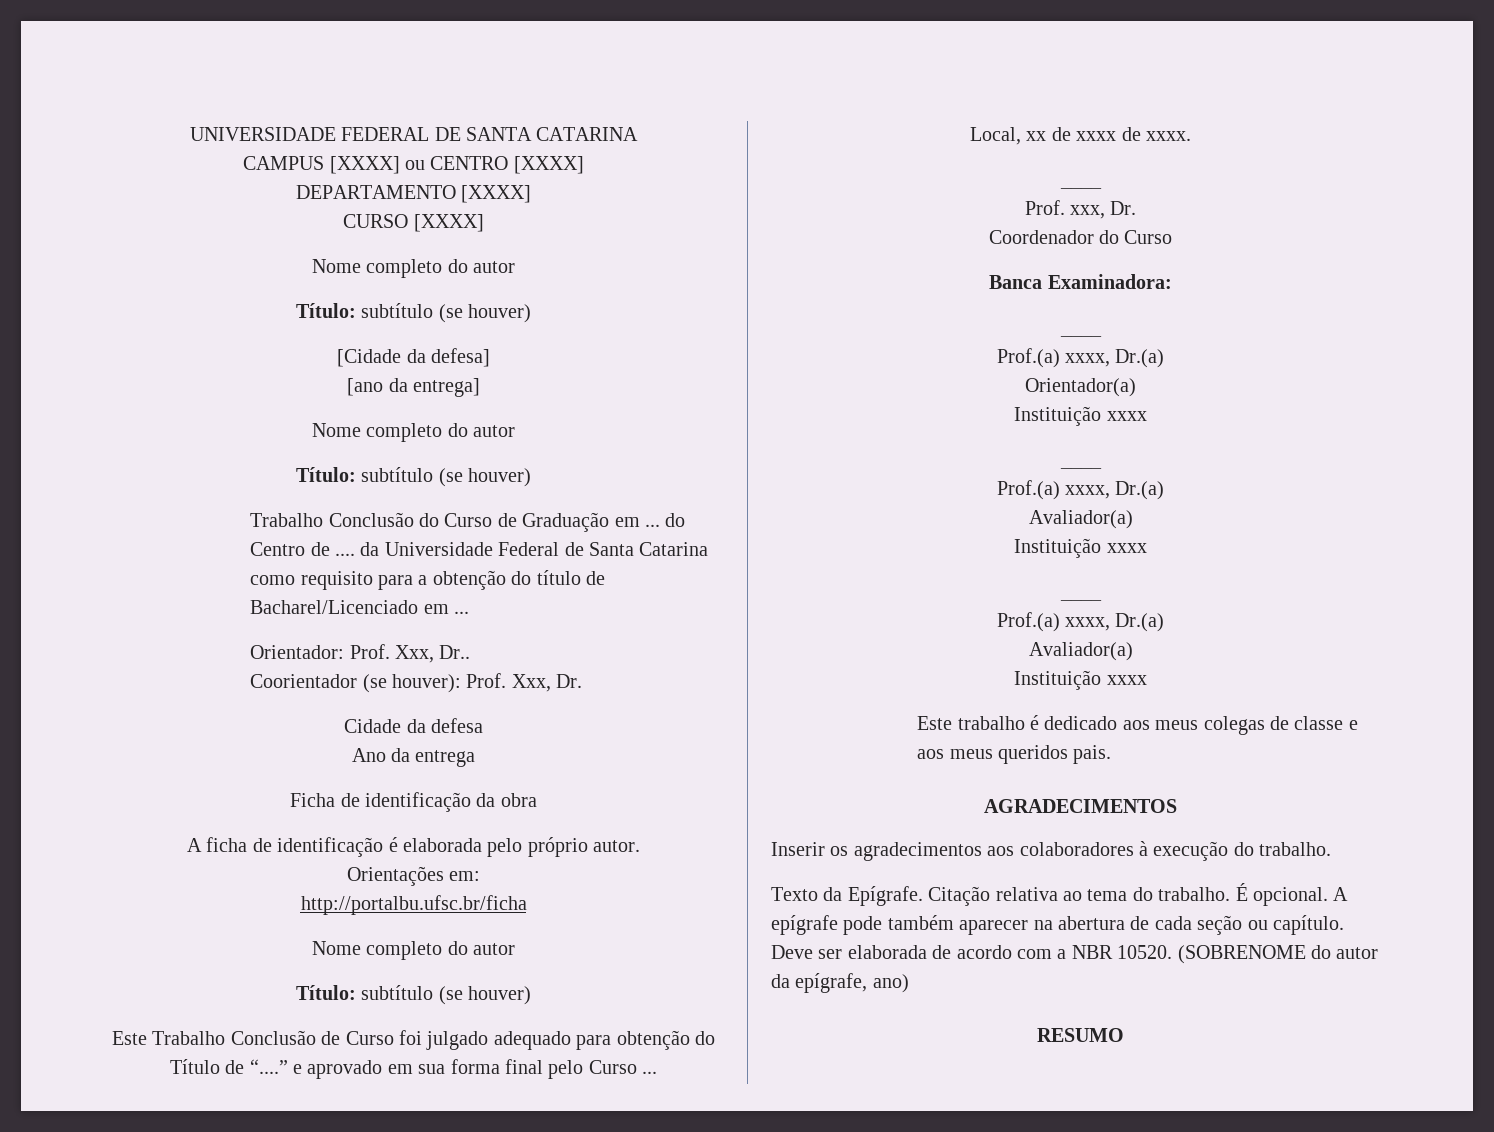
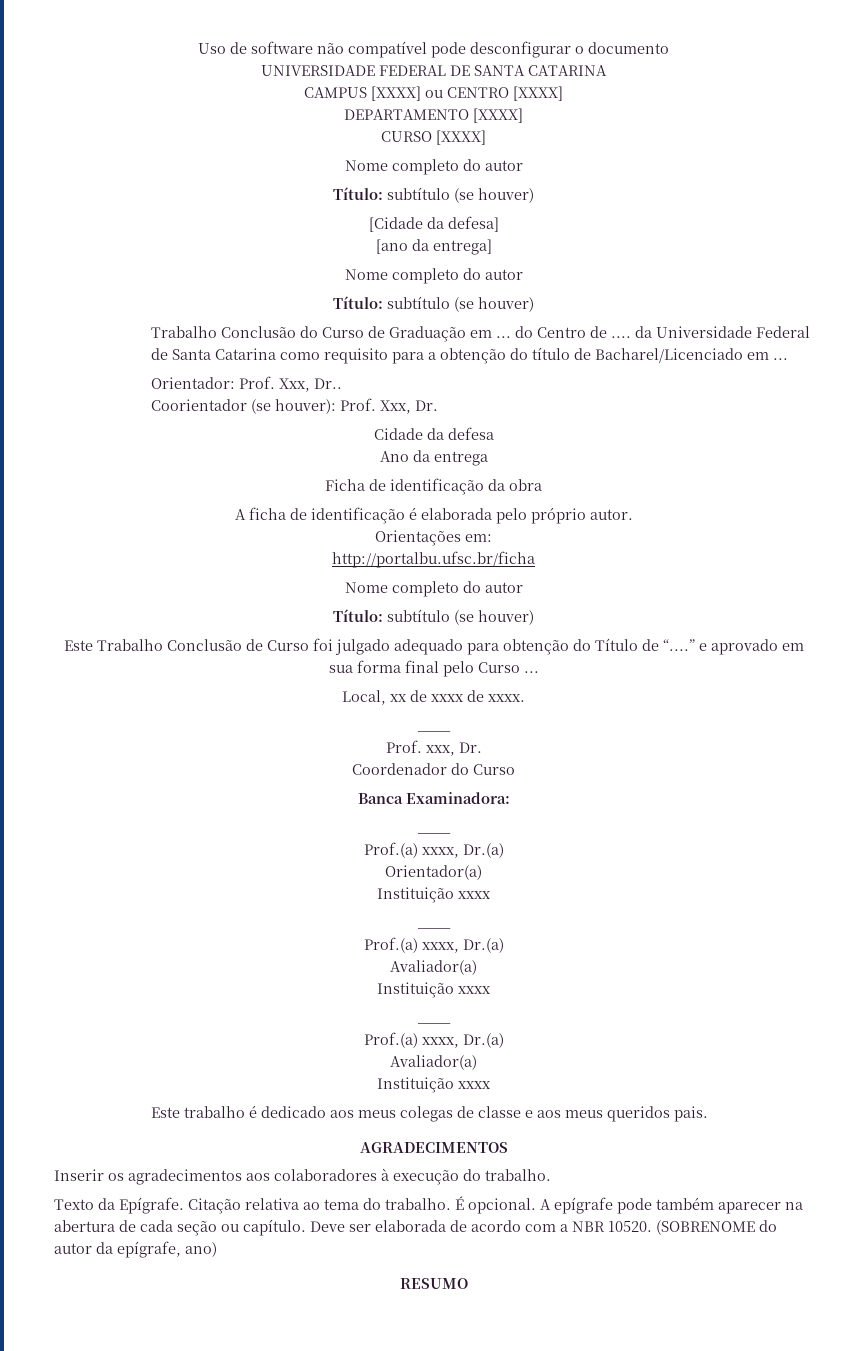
+ Uso de software não compatível pode desconfigurar o documento

